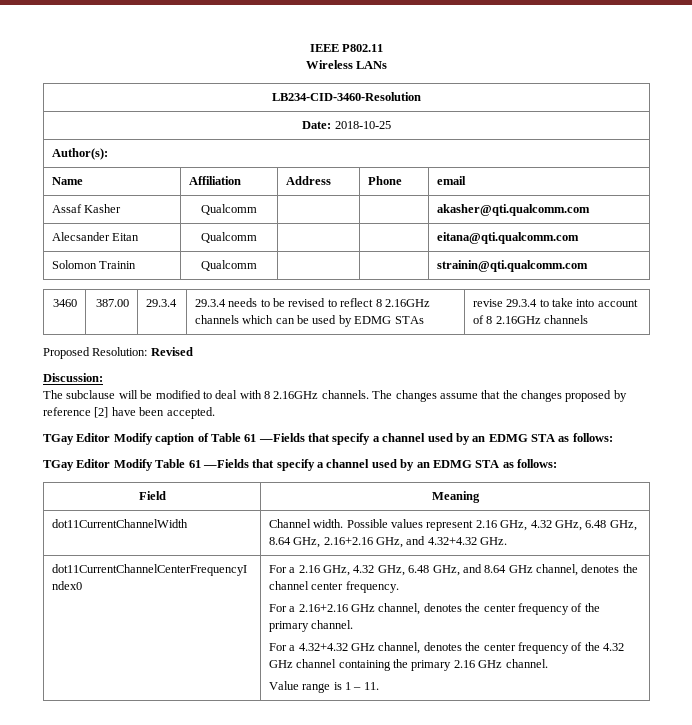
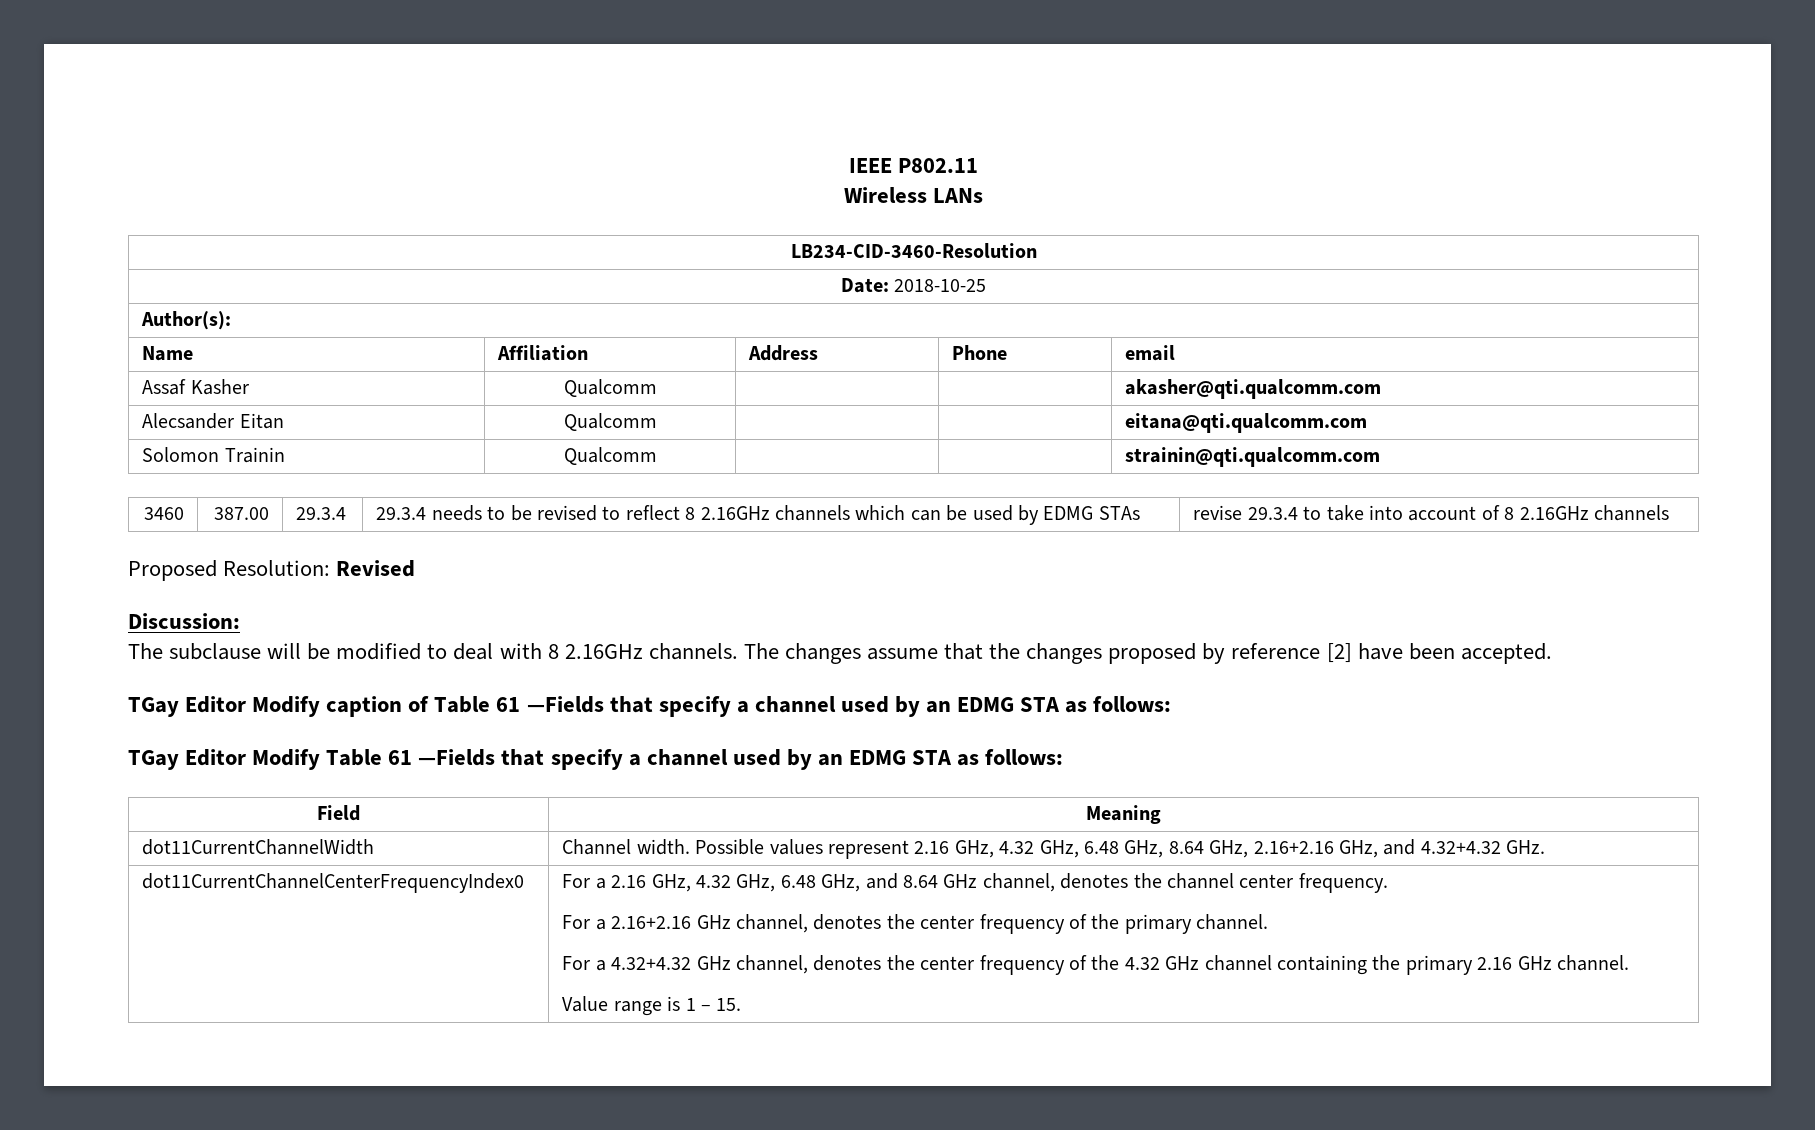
- Value range is 1 – 11.
+ Value range is 1 – 15.

